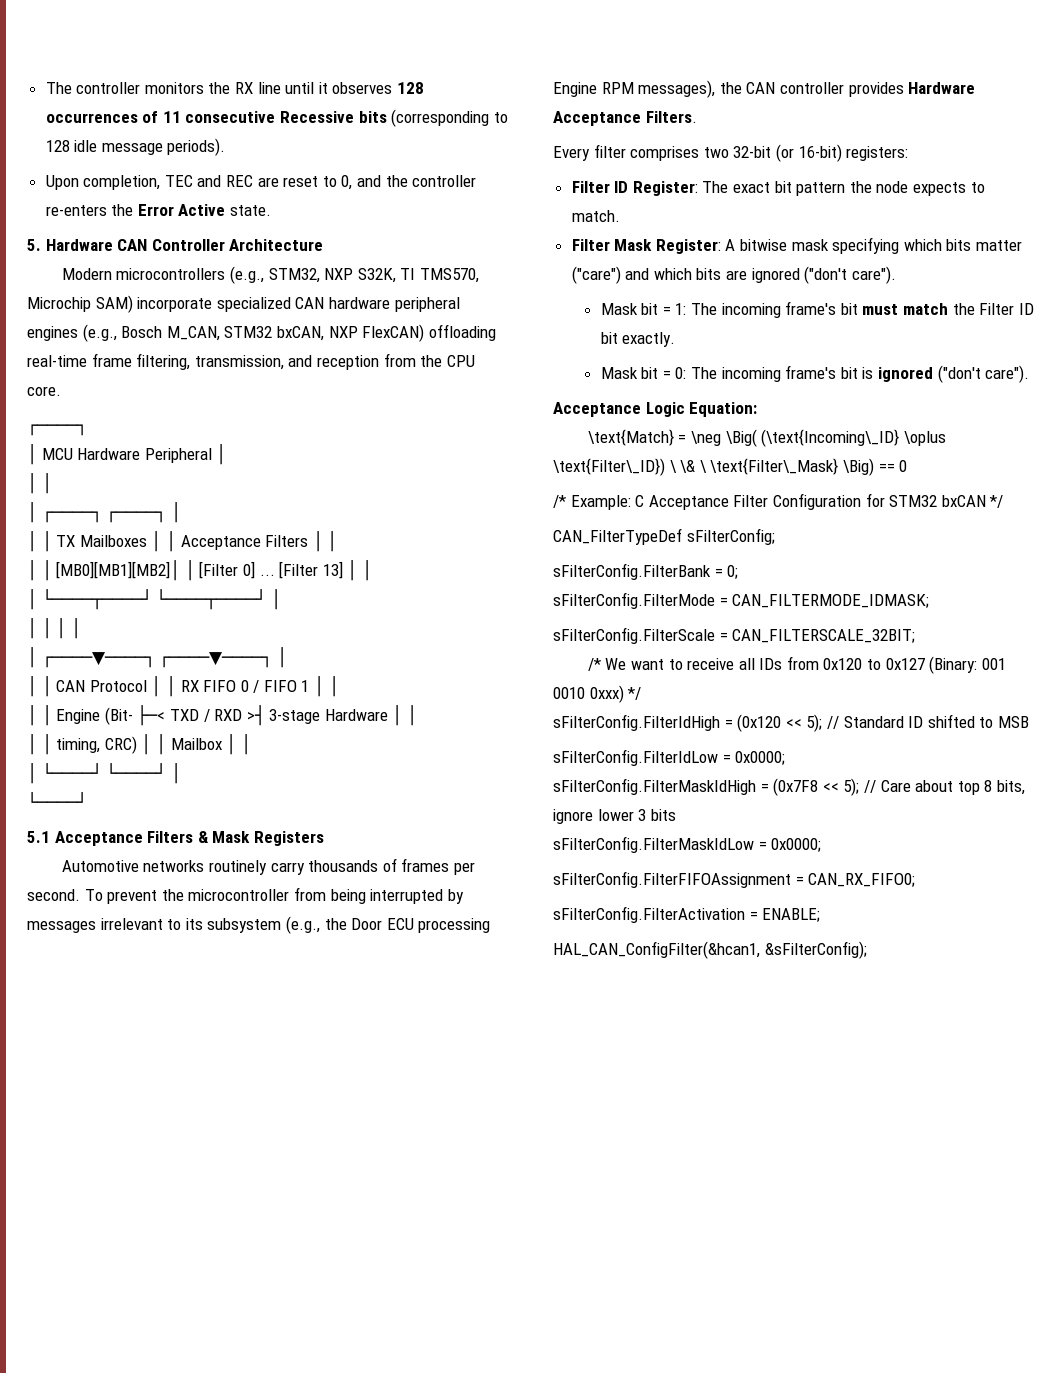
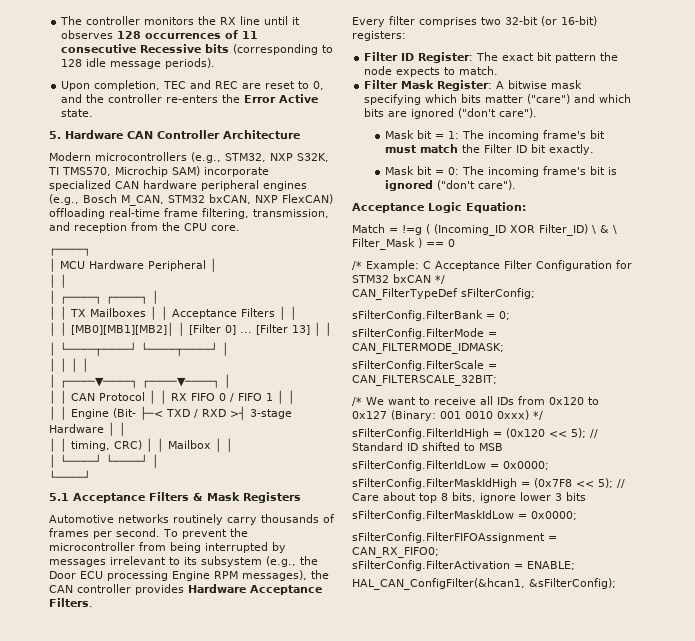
- \text{Match} = \neg \Big( (\text{Incoming\_ID} \oplus \text{Filter\_ID}) \ \& \ \text{Filter\_Mask} \Big) == 0
+ Match = !=g ( (Incoming_ID XOR Filter_ID) \ & \ Filter_Mask ) == 0

